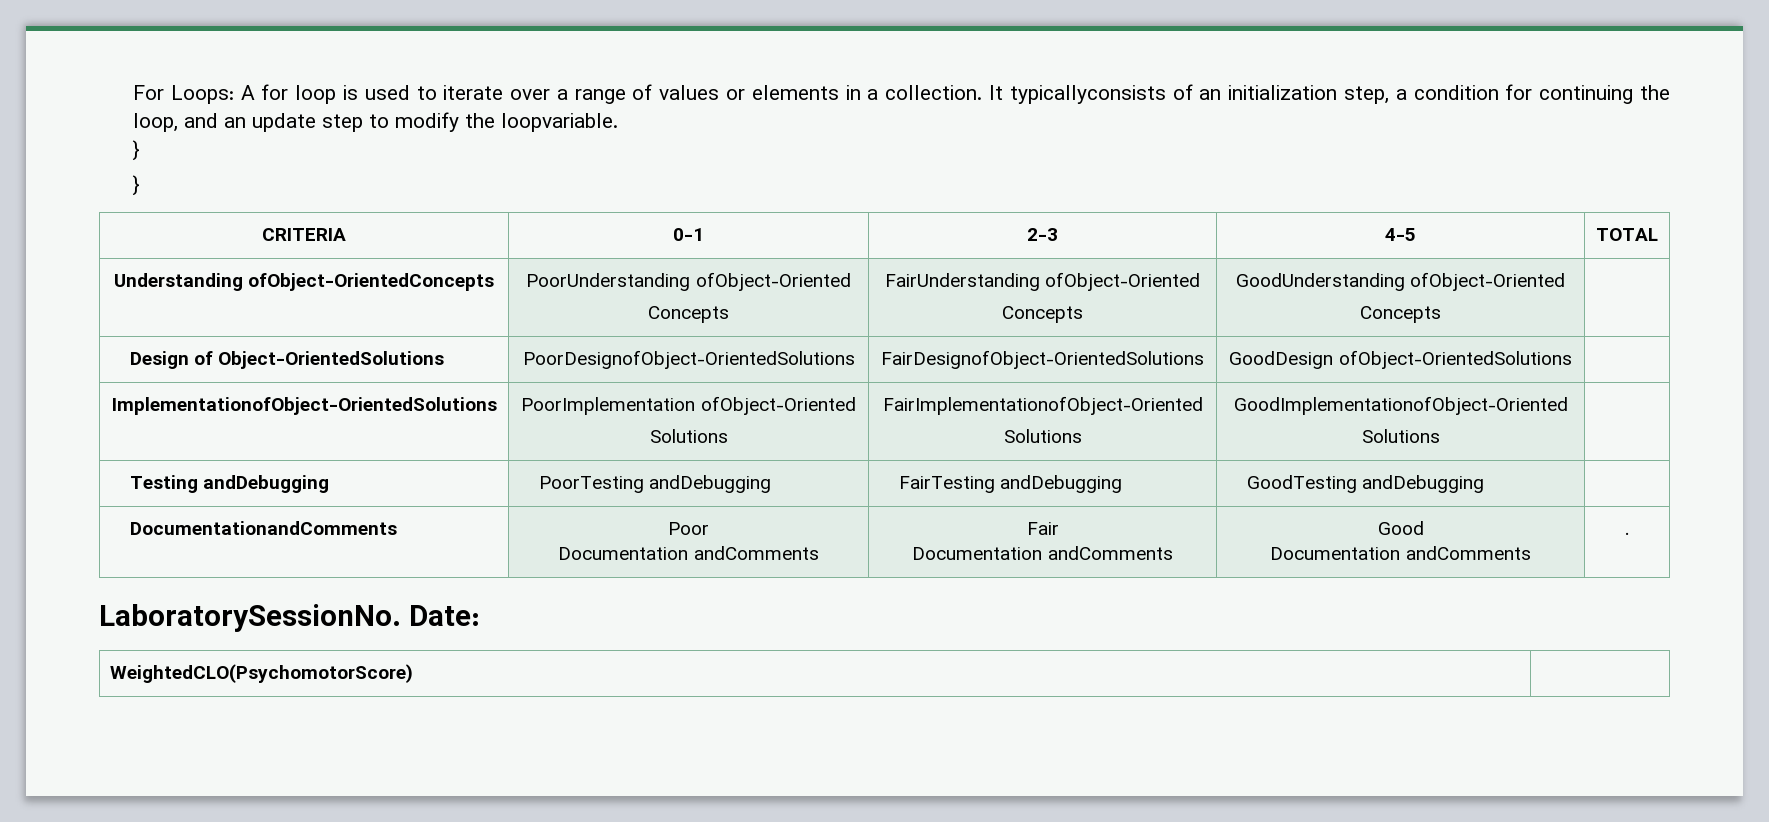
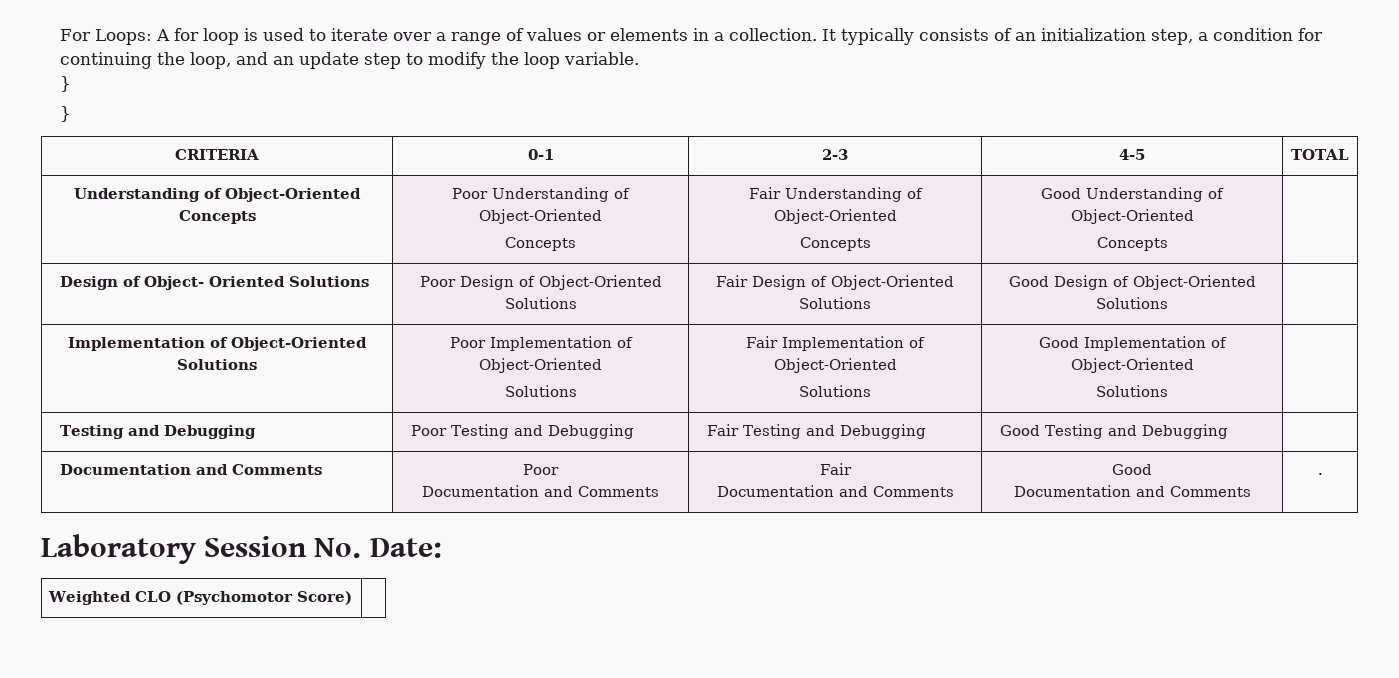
- It typicallyconsists of an initialization step, a condition for continuing the loop, and an update step to modify the loopvariable.
+ It typically consists of an initialization step, a condition for continuing the loop, and an update step to modify the loop variable.
- Understanding ofObject-OrientedConcepts | PoorUnderstanding ofObject-Oriented
- Concepts | FairUnderstanding ofObject-Oriented
- Concepts | GoodUnderstanding ofObject-Oriented
+ Understanding of Object-Oriented Concepts | Poor Understanding of Object-Oriented
+ Concepts | Fair Understanding of Object-Oriented
+ Concepts | Good Understanding of Object-Oriented
  Concepts |
- Design of Object-OrientedSolutions | PoorDesignofObject-OrientedSolutions | FairDesignofObject-OrientedSolutions | GoodDesign ofObject-OrientedSolutions |
- ImplementationofObject-OrientedSolutions | PoorImplementation ofObject-Oriented
- Solutions | FairImplementationofObject-Oriented
- Solutions | GoodImplementationofObject-Oriented
+ Design of Object- Oriented Solutions | Poor Design of Object-Oriented Solutions | Fair Design of Object-Oriented Solutions | Good Design of Object-Oriented Solutions |
+ Implementation of Object-Oriented Solutions | Poor Implementation of Object-Oriented
+ Solutions | Fair Implementation of Object-Oriented
+ Solutions | Good Implementation of Object-Oriented
  Solutions |
- Testing andDebugging | PoorTesting andDebugging | FairTesting andDebugging | GoodTesting andDebugging |
- DocumentationandComments | Poor
- Documentation andComments | Fair
- Documentation andComments | Good
- Documentation andComments | .
+ Testing and Debugging | Poor Testing and Debugging | Fair Testing and Debugging | Good Testing and Debugging |
+ Documentation and Comments | Poor
+ Documentation and Comments | Fair
+ Documentation and Comments | Good
+ Documentation and Comments | .
- LaboratorySessionNo. Date:
- WeightedCLO(PsychomotorScore) |
+ Laboratory Session No. Date:
+ Weighted CLO (Psychomotor Score) |

